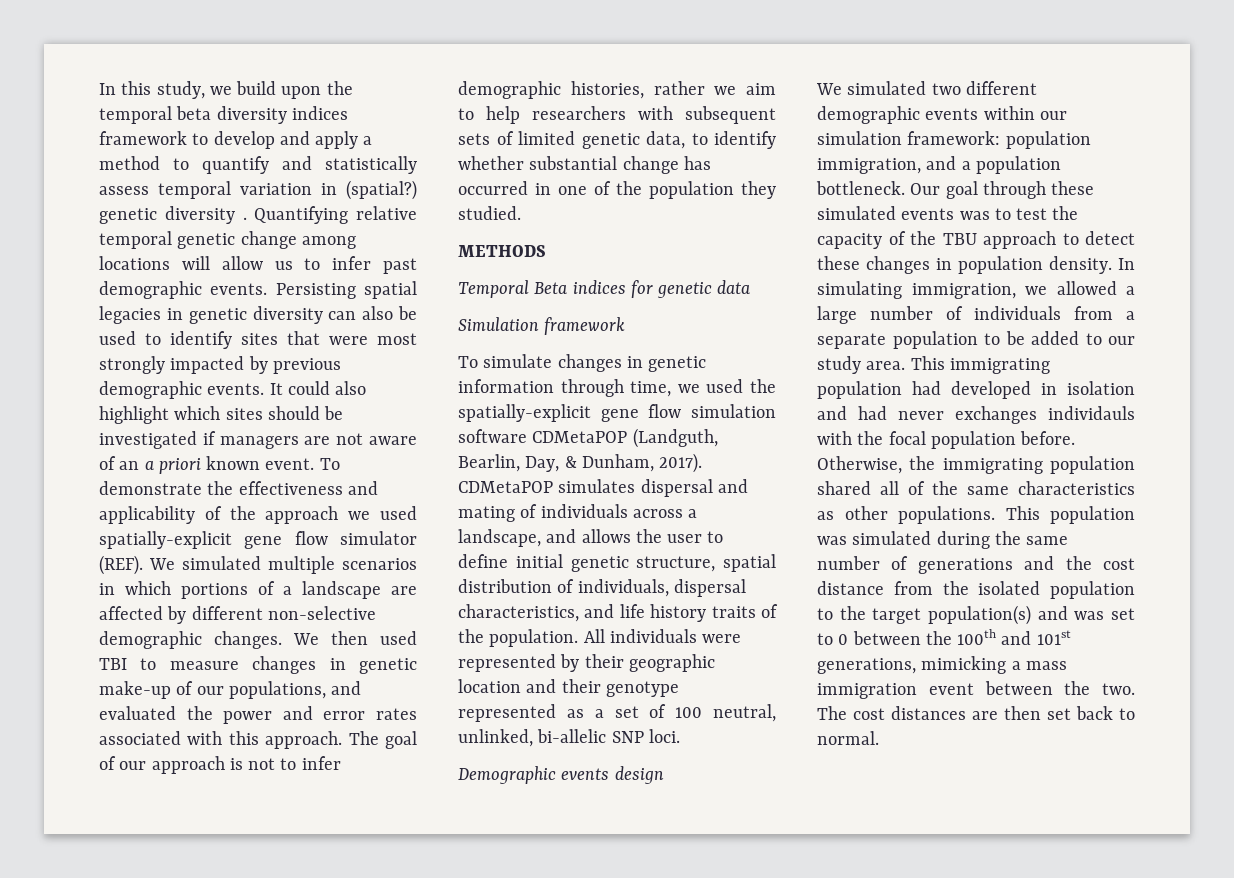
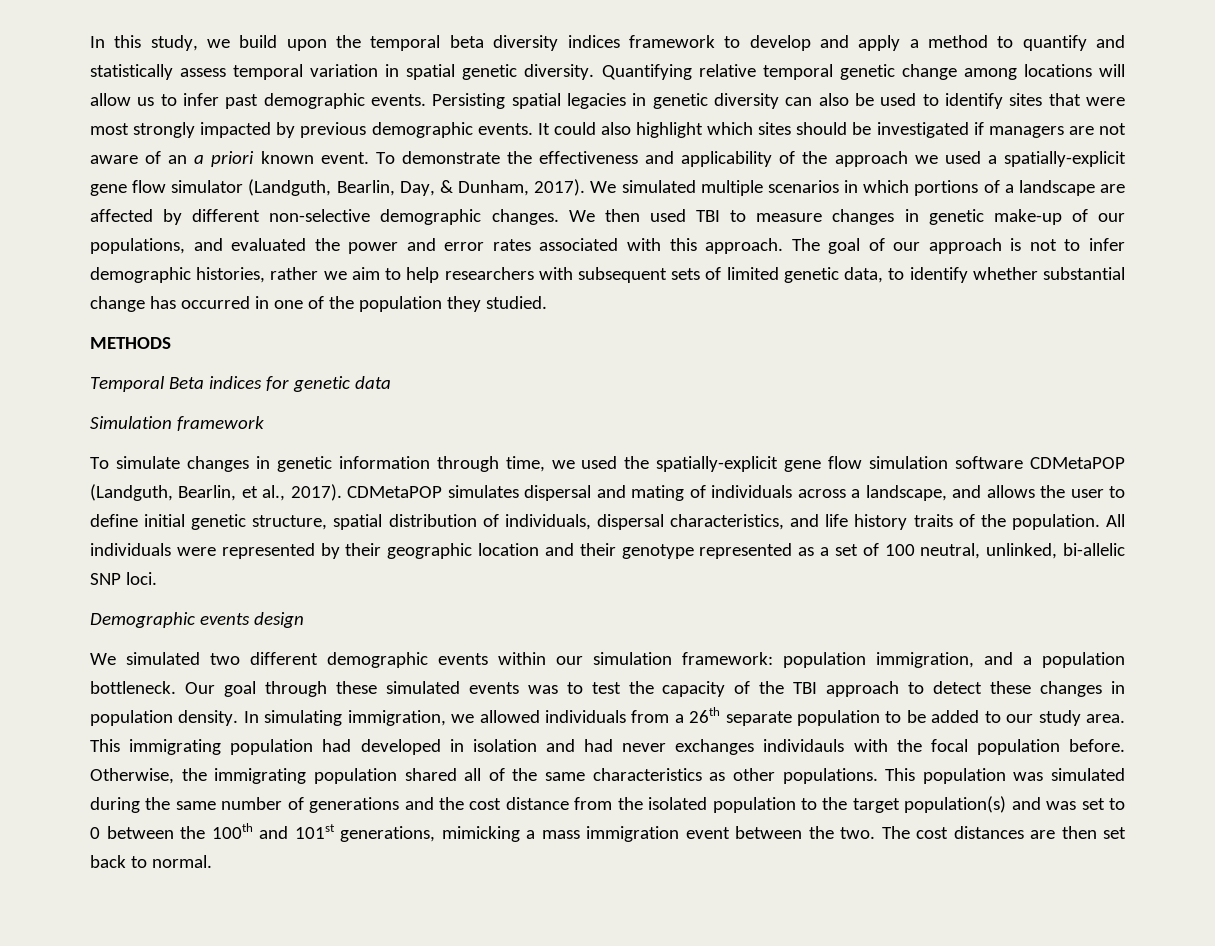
- In this study, we build upon the temporal beta diversity indices framework to develop and apply a method to quantify and statistically assess temporal variation in (spatial?) genetic diversity .
+ In this study, we build upon the temporal beta diversity indices framework to develop and apply a method to quantify and statistically assess temporal variation in spatial genetic diversity.
- To demonstrate the effectiveness and applicability of the approach we used spatially-explicit gene flow simulator (REF).
+ To demonstrate the effectiveness and applicability of the approach we used a spatially-explicit gene flow simulator (Landguth, Bearlin, Day, & Dunham, 2017).
- To simulate changes in genetic information through time, we used the spatially-explicit gene flow simulation software CDMetaPOP (Landguth, Bearlin, Day, & Dunham, 2017).
+ To simulate changes in genetic information through time, we used the spatially-explicit gene flow simulation software CDMetaPOP (Landguth, Bearlin, et al., 2017).
- Our goal through these simulated events was to test the capacity of the TBU approach to detect these changes in population density.
+ Our goal through these simulated events was to test the capacity of the TBI approach to detect these changes in population density.
- In simulating immigration, we allowed a large number of individuals from a separate population to be added to our study area.
+ In simulating immigration, we allowed individuals from a 26th separate population to be added to our study area.

